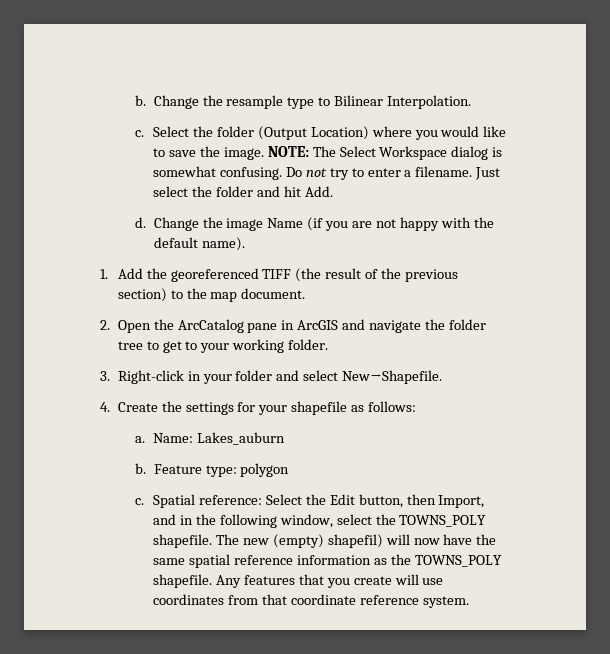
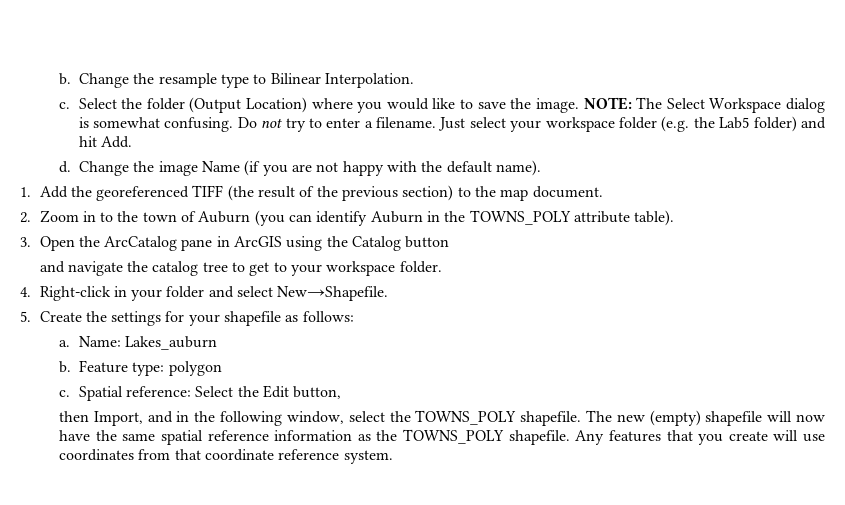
- Just select the folder and hit Add.
+ Just select your workspace folder (e.g. the Lab5 folder) and hit Add.
- 2. Open the ArcCatalog pane in ArcGIS and navigate the folder tree to get to your working folder.
+ 2. Zoom in to the town of Auburn (you can identify Auburn in the TOWNS_POLY attribute table).
+ 3. Open the ArcCatalog pane in ArcGIS using the Catalog button
+ and navigate the catalog tree to get to your workspace folder.
- 3. Right-click in your folder and select New→Shapefile.
+ 4. Right-click in your folder and select New→Shapefile.
- 4. Create the settings for your shapefile as follows:
+ 5. Create the settings for your shapefile as follows:
- Spatial reference: Select the Edit button, then Import, and in the following window, select the TOWNS_POLY shapefile.
+ Spatial reference: Select the Edit button,
+ then Import, and in the following window, select the TOWNS_POLY shapefile.
- The new (empty) shapefil) will now have the same spatial reference information as the TOWNS_POLY shapefile.
+ The new (empty) shapefile will now have the same spatial reference information as the TOWNS_POLY shapefile.

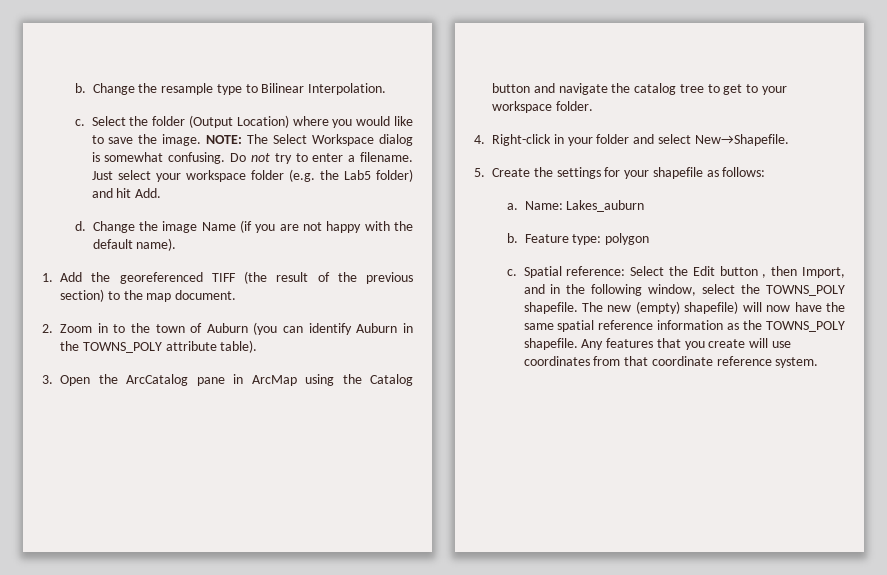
- 3. Open the ArcCatalog pane in ArcGIS using the Catalog button
- and navigate the catalog tree to get to your workspace folder.
+ 3. Open the ArcCatalog pane in ArcMap using the Catalog button and navigate the catalog tree to get to your workspace folder.
- Spatial reference: Select the Edit button,
- then Import, and in the following window, select the TOWNS_POLY shapefile.
+ Spatial reference: Select the Edit button , then Import, and in the following window, select the TOWNS_POLY shapefile.
- The new (empty) shapefile will now have the same spatial reference information as the TOWNS_POLY shapefile.
+ The new (empty) shapefile) will now have the same spatial reference information as the TOWNS_POLY shapefile.

